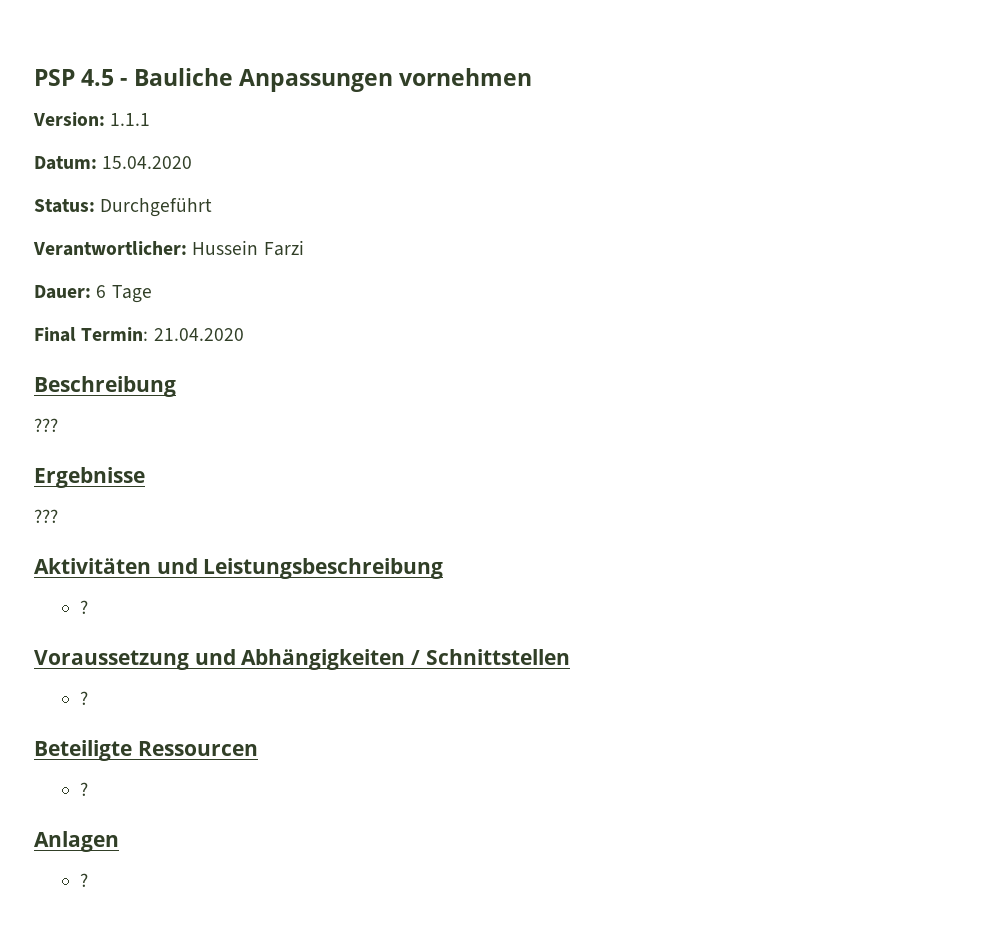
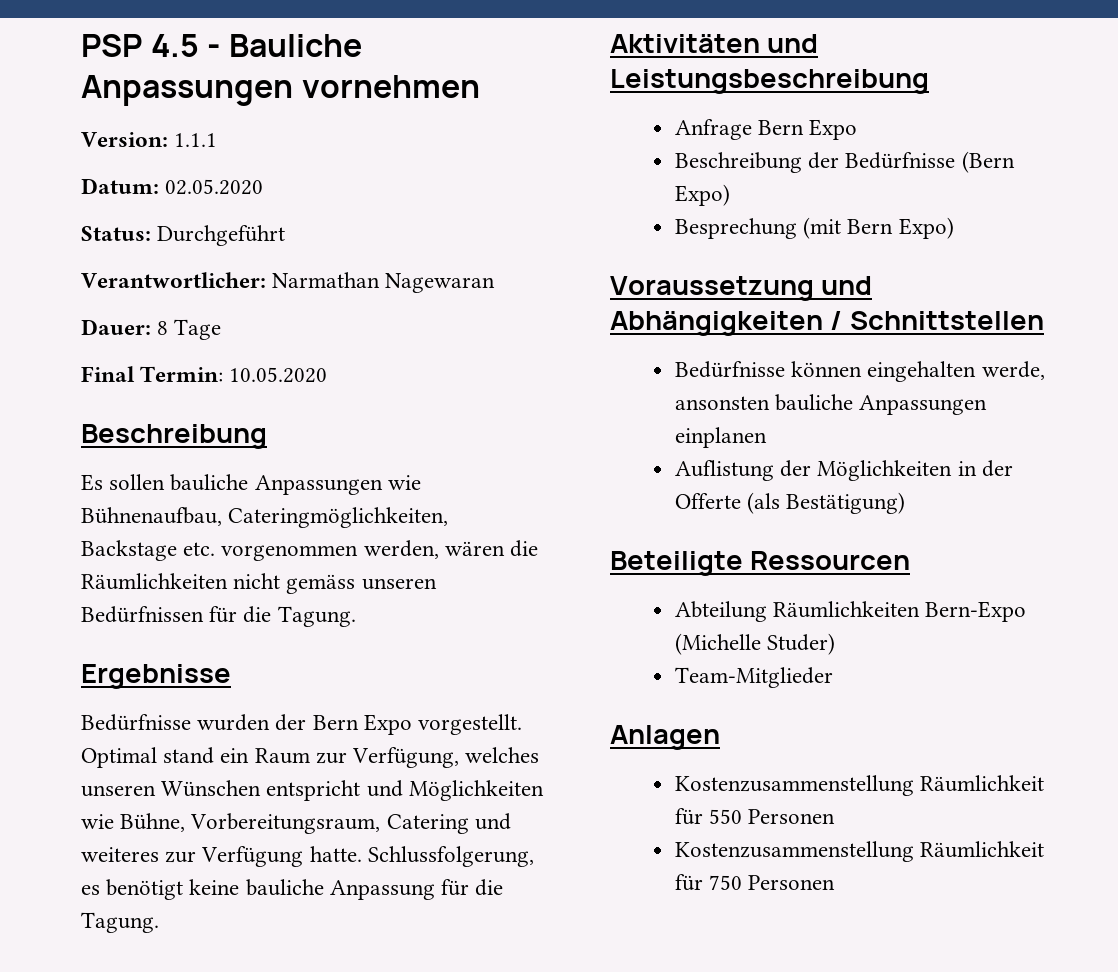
- Datum: 15.04.2020
+ Datum: 02.05.2020
- Verantwortlicher: Hussein Farzi
+ Verantwortlicher: Narmathan Nagewaran
- Dauer: 6 Tage
+ Dauer: 8 Tage
- Final Termin: 21.04.2020
+ Final Termin: 10.05.2020
  Beschreibung
- ???
+ Es sollen bauliche Anpassungen wie Bühnenaufbau, Cateringmöglichkeiten, Backstage etc. vorgenommen werden, wären die Räumlichkeiten nicht gemäss unseren Bedürfnissen für die Tagung.
  Ergebnisse
- ???
+ Bedürfnisse wurden der Bern Expo vorgestellt. Optimal stand ein Raum zur Verfügung, welches unseren Wünschen entspricht und Möglichkeiten wie Bühne, Vorbereitungsraum, Catering und weiteres zur Verfügung hatte. Schlussfolgerung, es benötigt keine bauliche Anpassung für die Tagung.
  Aktivitäten und Leistungsbeschreibung
- ?
+ Anfrage Bern Expo
+ Beschreibung der Bedürfnisse (Bern Expo)
+ Besprechung (mit Bern Expo)
  Voraussetzung und Abhängigkeiten / Schnittstellen
- ?
+ Bedürfnisse können eingehalten werde, ansonsten bauliche Anpassungen einplanen
+ Auflistung der Möglichkeiten in der Offerte (als Bestätigung)
  Beteiligte Ressourcen
- ?
+ Abteilung Räumlichkeiten Bern-Expo (Michelle Studer)
+ Team-Mitglieder
  Anlagen
- ?
+ Kostenzusammenstellung Räumlichkeit für 550 Personen
+ Kostenzusammenstellung Räumlichkeit für 750 Personen

